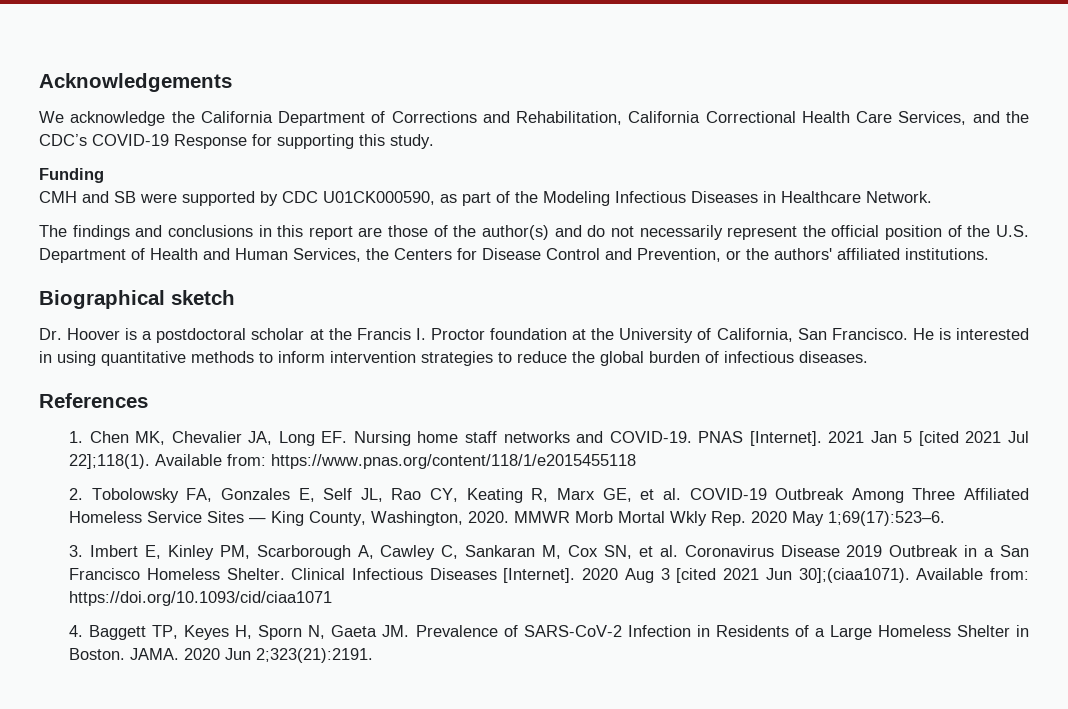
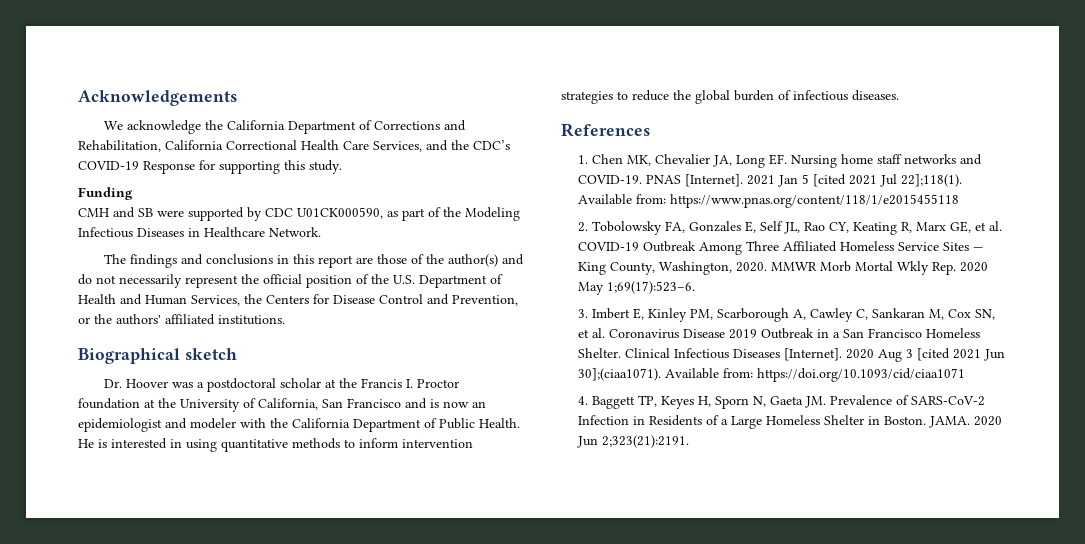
- Dr. Hoover is a postdoctoral scholar at the Francis I. Proctor foundation at the University of California, San Francisco.
+ Dr. Hoover was a postdoctoral scholar at the Francis I. Proctor foundation at the University of California, San Francisco and is now an epidemiologist and modeler with the California Department of Public Health.

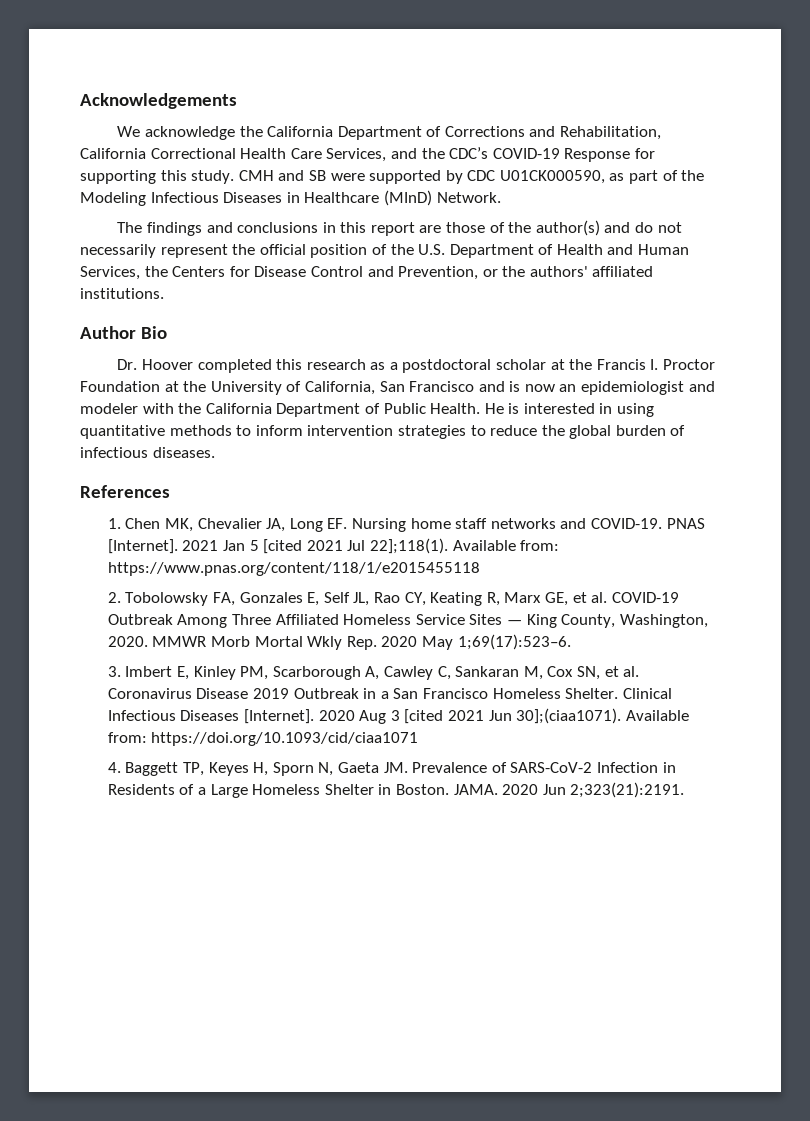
- We acknowledge the California Department of Corrections and Rehabilitation, California Correctional Health Care Services, and the CDC’s COVID-19 Response for supporting this study.
- Funding
- CMH and SB were supported by CDC U01CK000590, as part of the Modeling Infectious Diseases in Healthcare Network.
+ We acknowledge the California Department of Corrections and Rehabilitation, California Correctional Health Care Services, and the CDC’s COVID-19 Response for supporting this study. CMH and SB were supported by CDC U01CK000590, as part of the Modeling Infectious Diseases in Healthcare (MInD) Network.
- Biographical sketch
+ Author Bio
- Dr. Hoover was a postdoctoral scholar at the Francis I. Proctor foundation at the University of California, San Francisco and is now an epidemiologist and modeler with the California Department of Public Health.
+ Dr. Hoover completed this research as a postdoctoral scholar at the Francis I. Proctor Foundation at the University of California, San Francisco and is now an epidemiologist and modeler with the California Department of Public Health.

